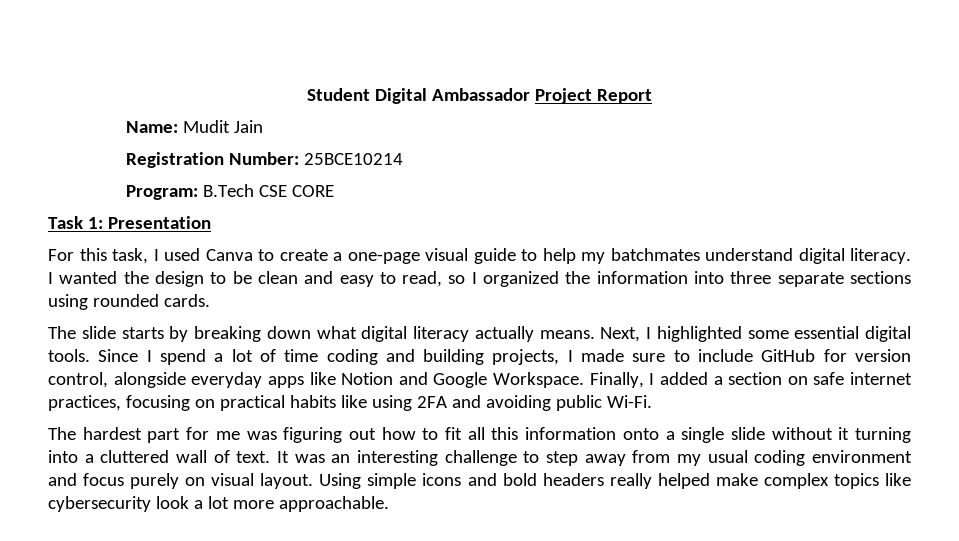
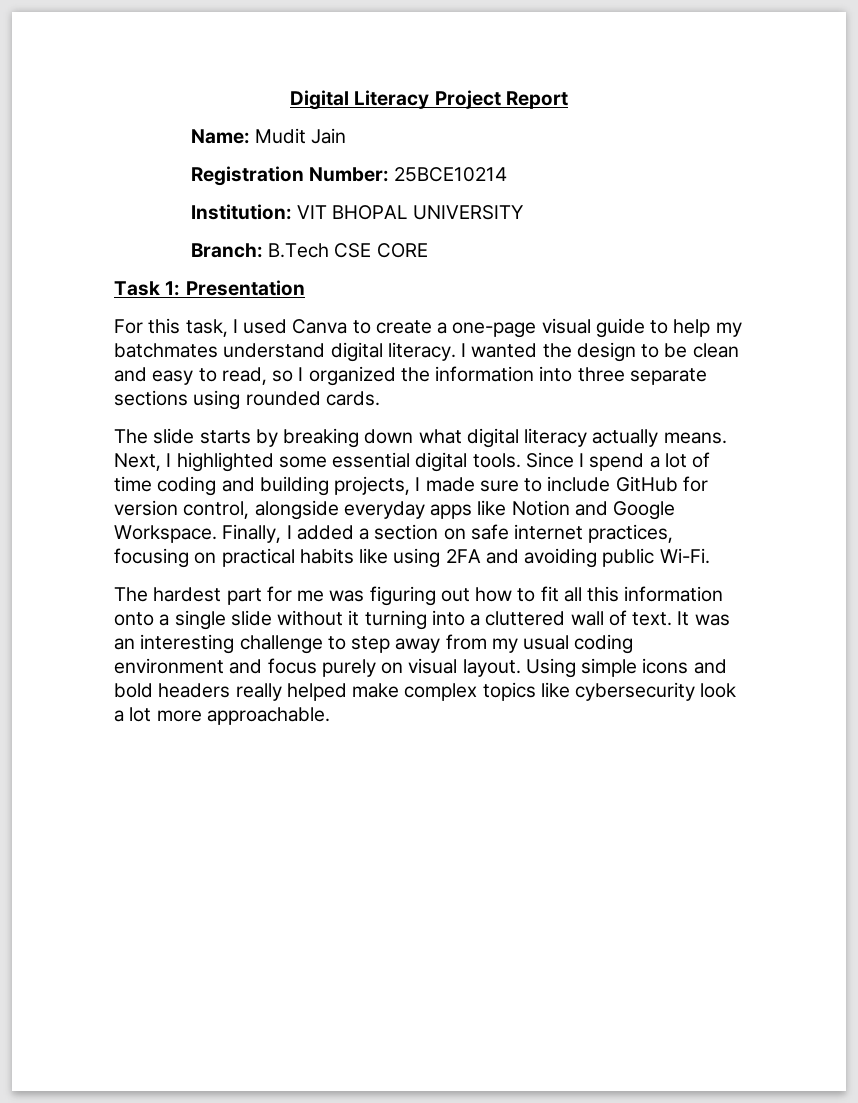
- Student Digital Ambassador Project Report
+ Digital Literacy Project Report
- Program: B.Tech CSE CORE
+ Institution: VIT BHOPAL UNIVERSITY
+ Branch: B.Tech CSE CORE

